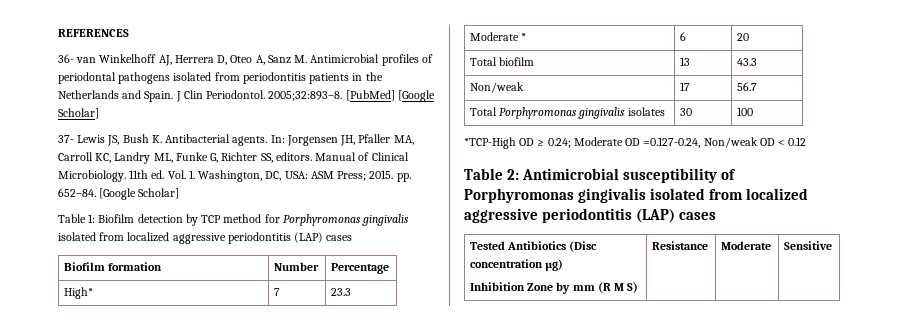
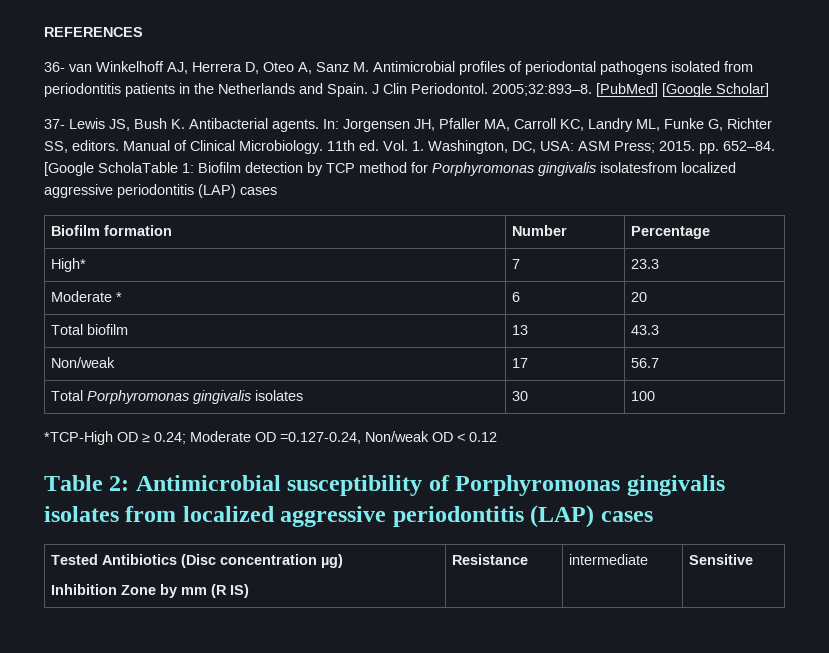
- 11th ed. Vol. 1. Washington, DC, USA: ASM Press; 2015. pp. 652–84. [Google Scholar]
- Table 1: Biofilm detection by TCP method for Porphyromonas gingivalis isolated from localized aggressive periodontitis (LAP) cases
+ 11th ed. Vol. 1. Washington, DC, USA: ASM Press; 2015. pp. 652–84. [Google ScholaTable 1: Biofilm detection by TCP method for Porphyromonas gingivalis isolatesfrom localized aggressive periodontitis (LAP) cases
- Table 2: Antimicrobial susceptibility of Porphyromonas gingivalis isolated from localized aggressive periodontitis (LAP) cases
+ Table 2: Antimicrobial susceptibility of Porphyromonas gingivalis isolates from localized aggressive periodontitis (LAP) cases
  Tested Antibiotics (Disc concentration µg)
- Inhibition Zone by mm (R M S) | Resistance | Moderate | Sensitive
+ Inhibition Zone by mm (R IS) | Resistance | intermediate | Sensitive

